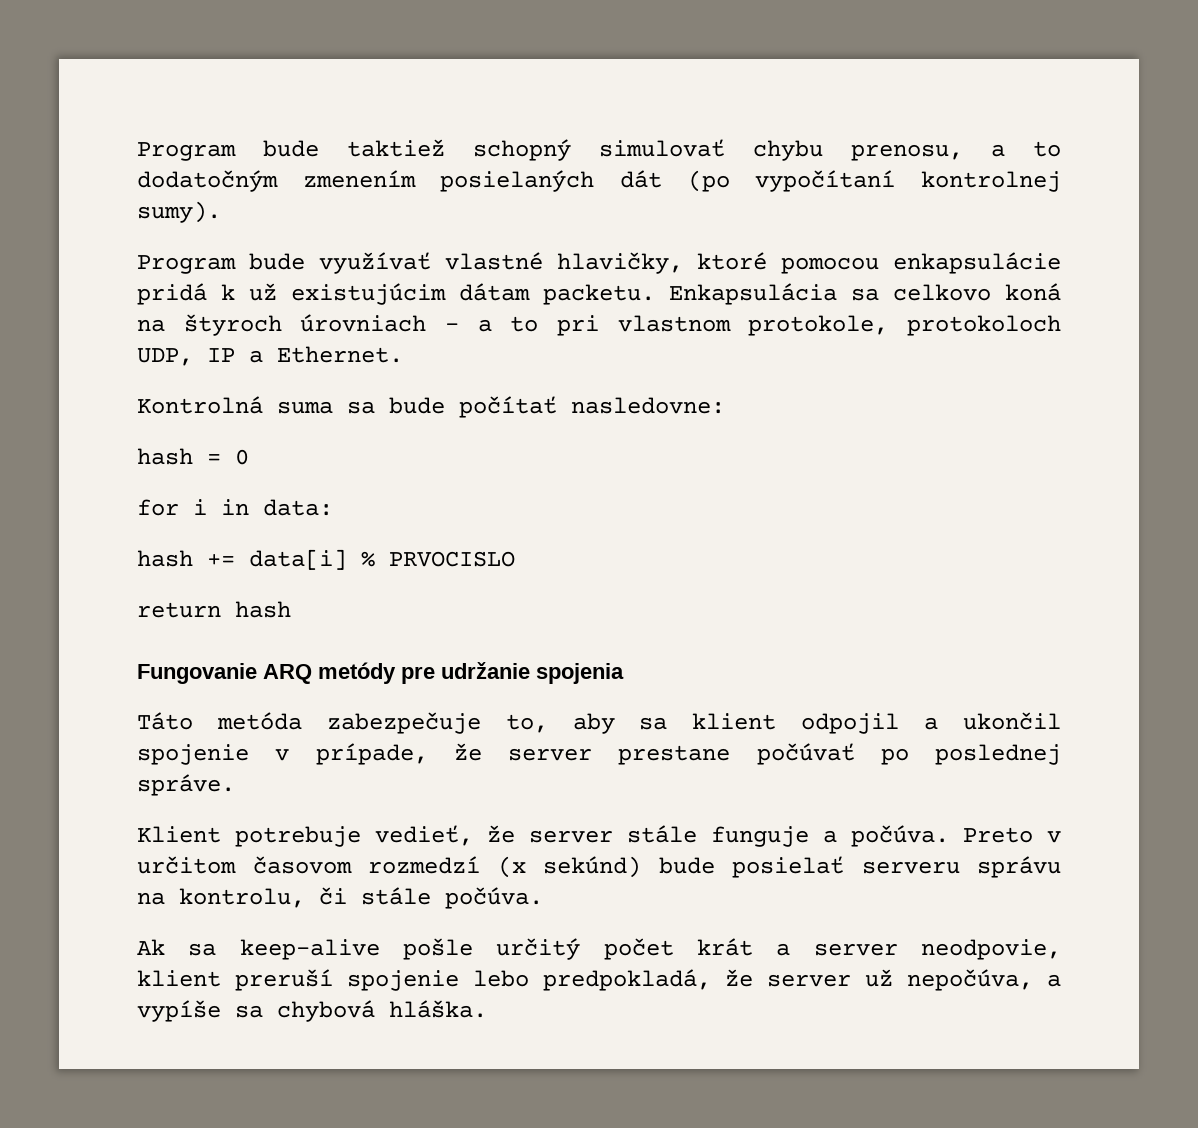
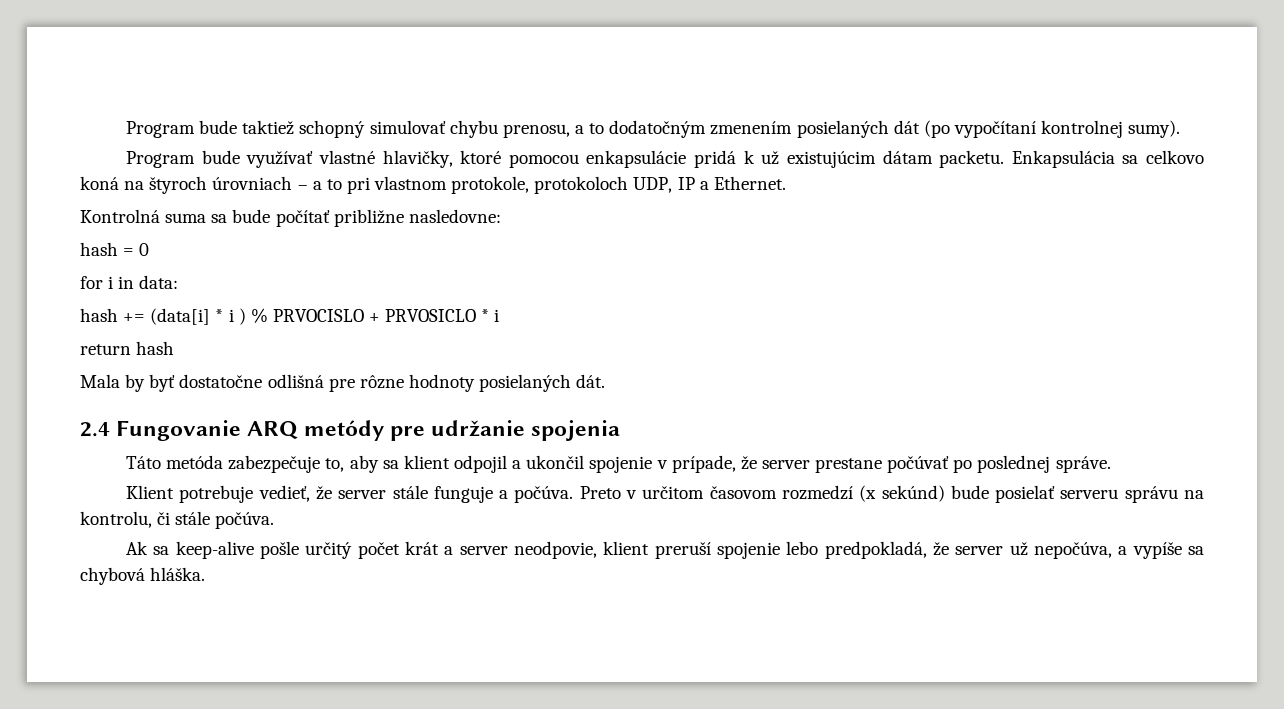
- Kontrolná suma sa bude počítať nasledovne:
+ Kontrolná suma sa bude počítať približne nasledovne:
- hash += data[i] % PRVOCISLO
+ hash += (data[i] * i ) % PRVOCISLO + PRVOSICLO * i
  return hash
- Fungovanie ARQ metódy pre udržanie spojenia
+ Mala by byť dostatočne odlišná pre rôzne hodnoty posielaných dát.
+ 2.4 Fungovanie ARQ metódy pre udržanie spojenia

